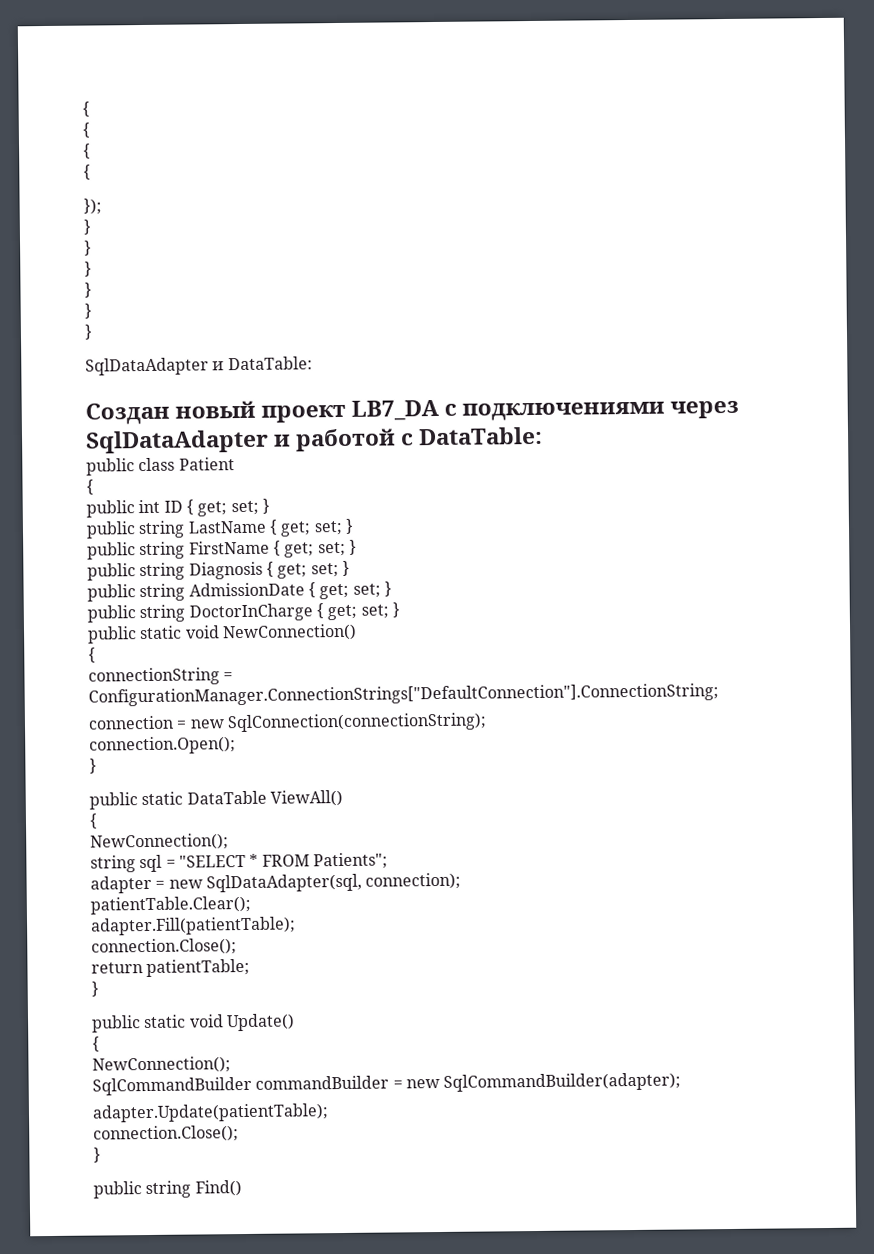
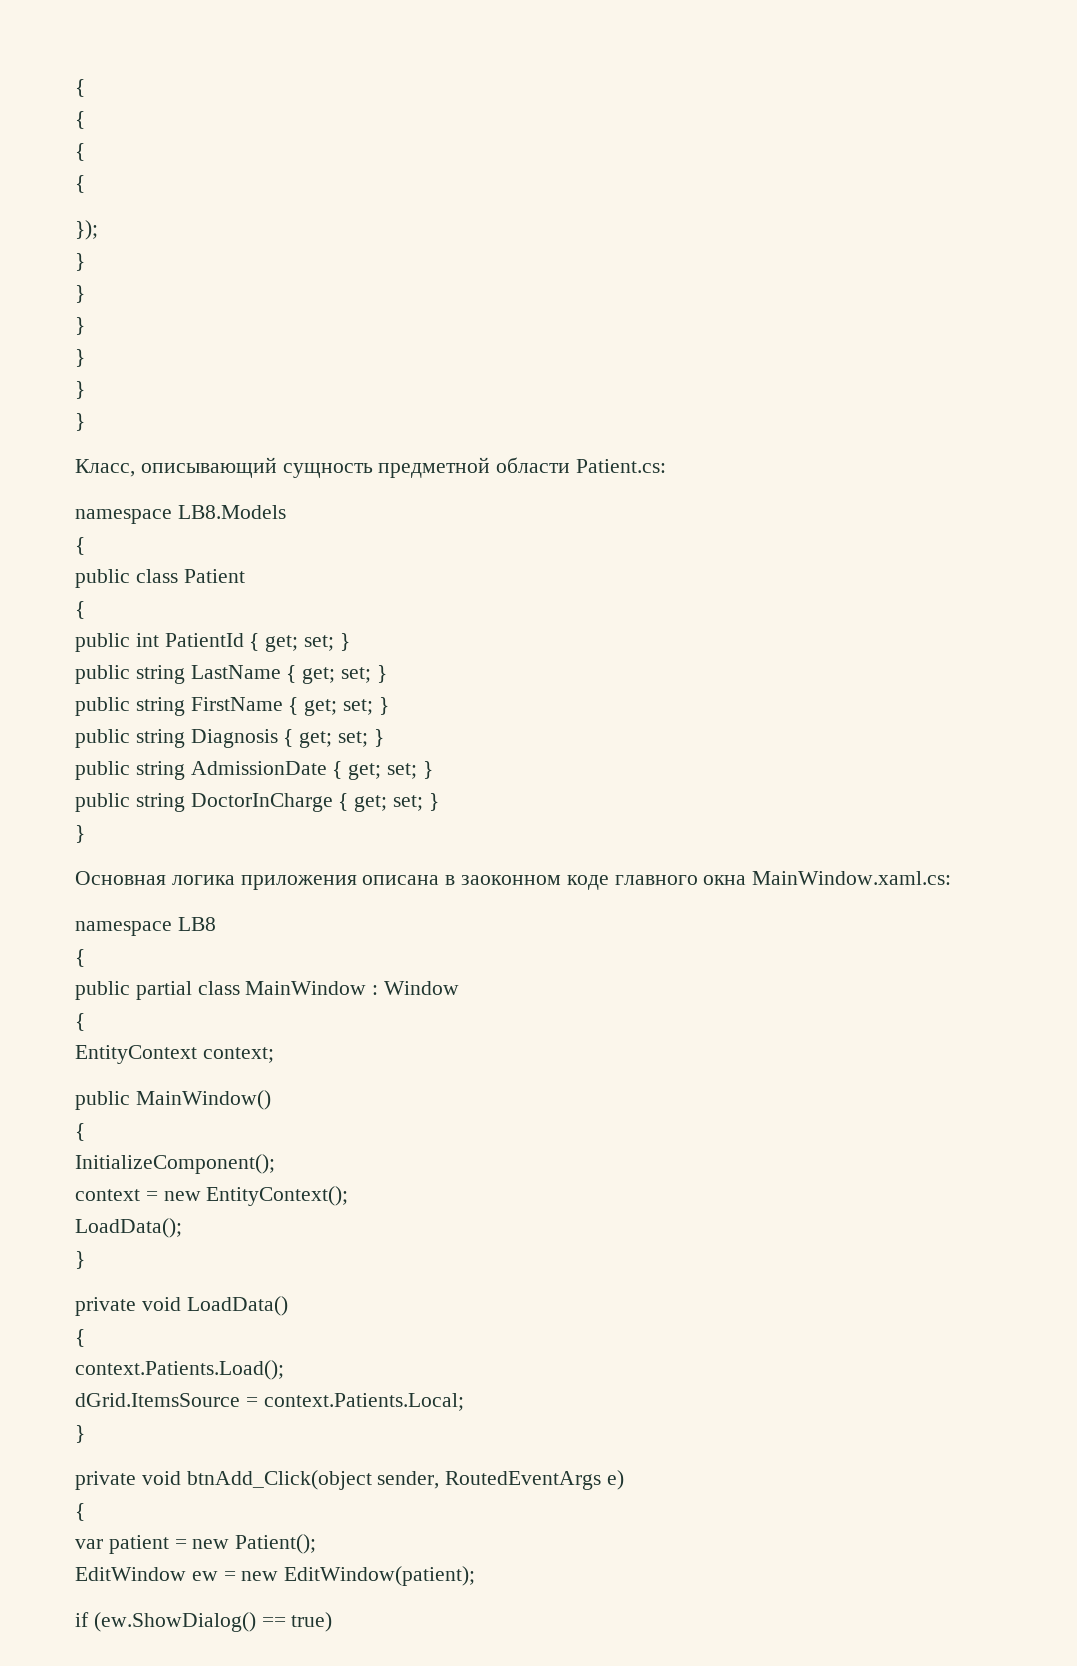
- SqlDataAdapter и DataTable:
- Создан новый проект LB7_DA с подключениями через SqlDataAdapter и работой с DataTable:
+ Класс, описывающий сущность предметной области Patient.cs:
+ namespace LB8.Models
+ {
- public int ID { get; set; }
+ public int PatientId { get; set; }
  public string DoctorInCharge { get; set; }
- public static void NewConnection()
+ }
+ Основная логика приложения описана в заоконном коде главного окна MainWindow.xaml.cs:
+ namespace LB8
  {
- connectionString = ConfigurationManager.ConnectionStrings["DefaultConnection"].ConnectionString;
- connection = new SqlConnection(connectionString);
- connection.Open();
+ public partial class MainWindow : Window
+ {
+ EntityContext context;
+ public MainWindow()
+ {
+ InitializeComponent();
+ context = new EntityContext();
+ LoadData();
  }
- public static DataTable ViewAll()
+ private void LoadData()
  {
- NewConnection();
- string sql = "SELECT * FROM Patients";
- adapter = new SqlDataAdapter(sql, connection);
- patientTable.Clear();
- adapter.Fill(patientTable);
- connection.Close();
- return patientTable;
+ context.Patients.Load();
+ dGrid.ItemsSource = context.Patients.Local;
  }
- public static void Update()
+ private void btnAdd_Click(object sender, RoutedEventArgs e)
  {
- NewConnection();
- SqlCommandBuilder commandBuilder = new SqlCommandBuilder(adapter);
- adapter.Update(patientTable);
- connection.Close();
- }
- public string Find()
+ var patient = new Patient();
+ EditWindow ew = new EditWindow(patient);
+ if (ew.ShowDialog() == true)

